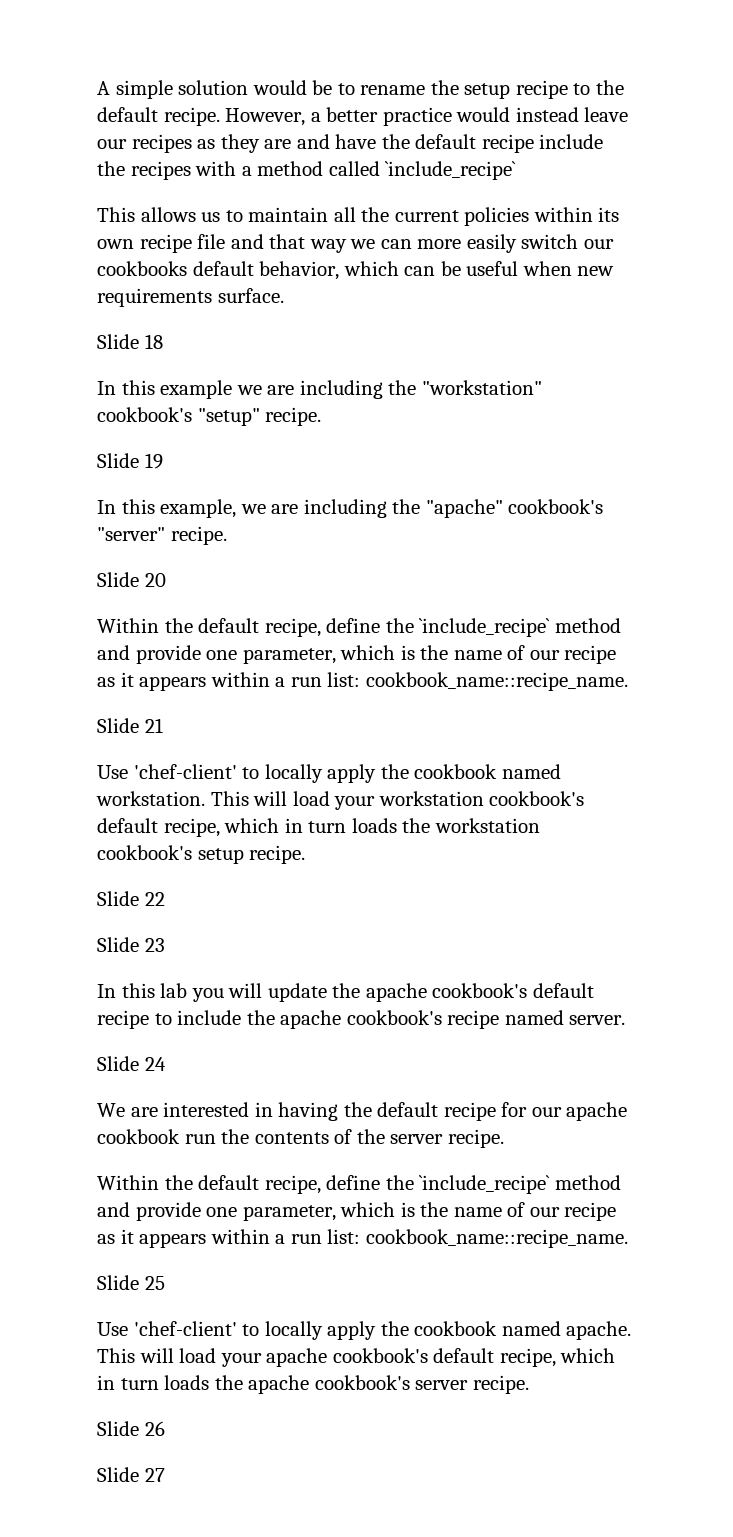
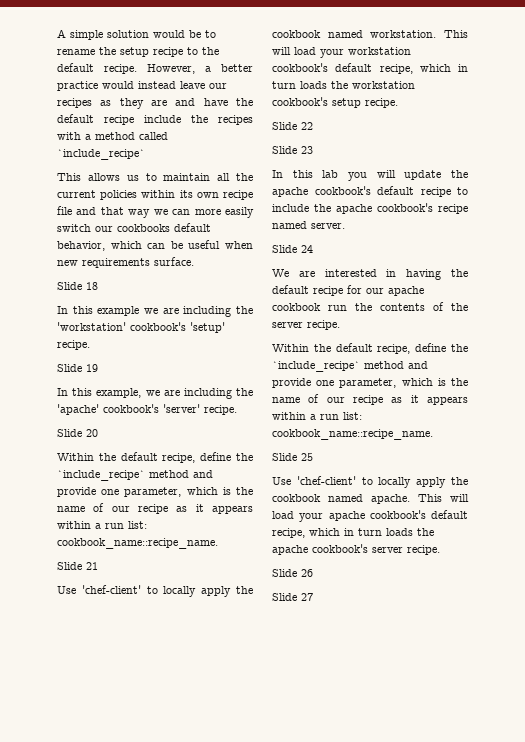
- In this example we are including the "workstation" cookbook's "setup" recipe.
+ In this example we are including the 'workstation' cookbook's 'setup' recipe.
- In this example, we are including the "apache" cookbook's "server" recipe.
+ In this example, we are including the 'apache' cookbook's 'server' recipe.

